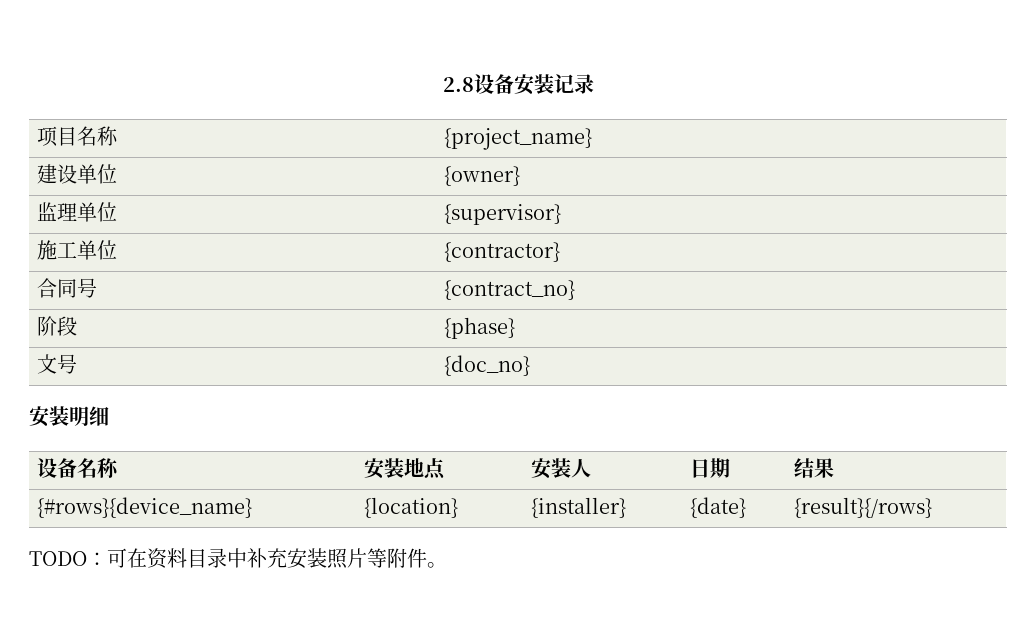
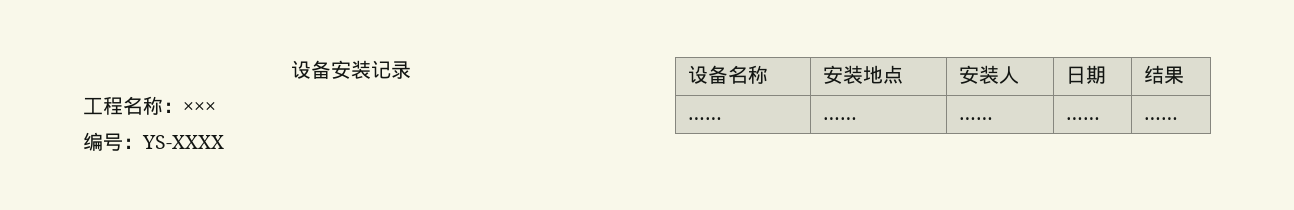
- 2.8设备安装记录
+ 设备安装记录
- 项目名称 | {project_name}
- 建设单位 | {owner}
- 监理单位 | {supervisor}
- 施工单位 | {contractor}
- 合同号 | {contract_no}
- 阶段 | {phase}
- 文号 | {doc_no}
- 安装明细
+ 工程名称：×××
+ 编号：YS-XXXX
- {#rows}{device_name} | {location} | {installer} | {date} | {result}{/rows}
- TODO：可在资料目录中补充安装照片等附件。
+ …… | …… | …… | …… | ……

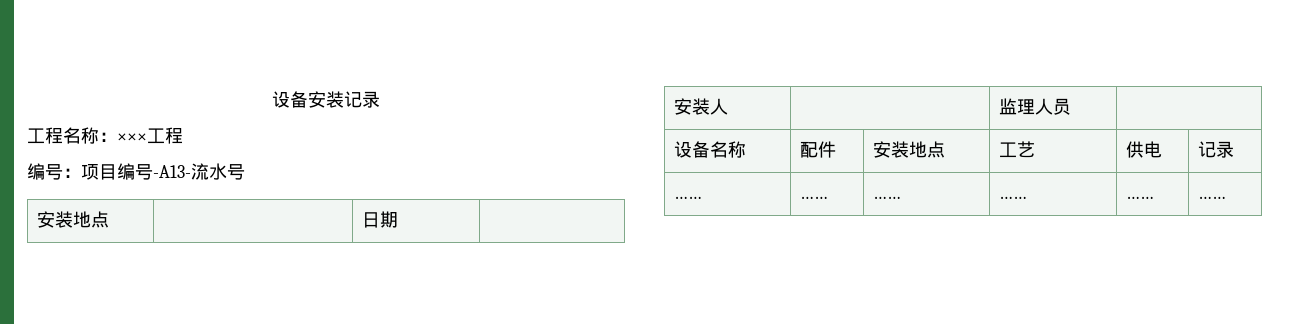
- 工程名称：×××
+ 工程名称：×××工程
- 编号：YS-XXXX
+ 编号：项目编号-A13-流水号
+ 安装地点 | | 日期 |
+ 安装人 | | 监理人员 |
- 设备名称 | 安装地点 | 安装人 | 日期 | 结果
- …… | …… | …… | …… | ……
+ 设备名称 | 配件 | 安装地点 | 工艺 | 供电 | 记录
+ …… | …… | …… | …… | …… | ……

